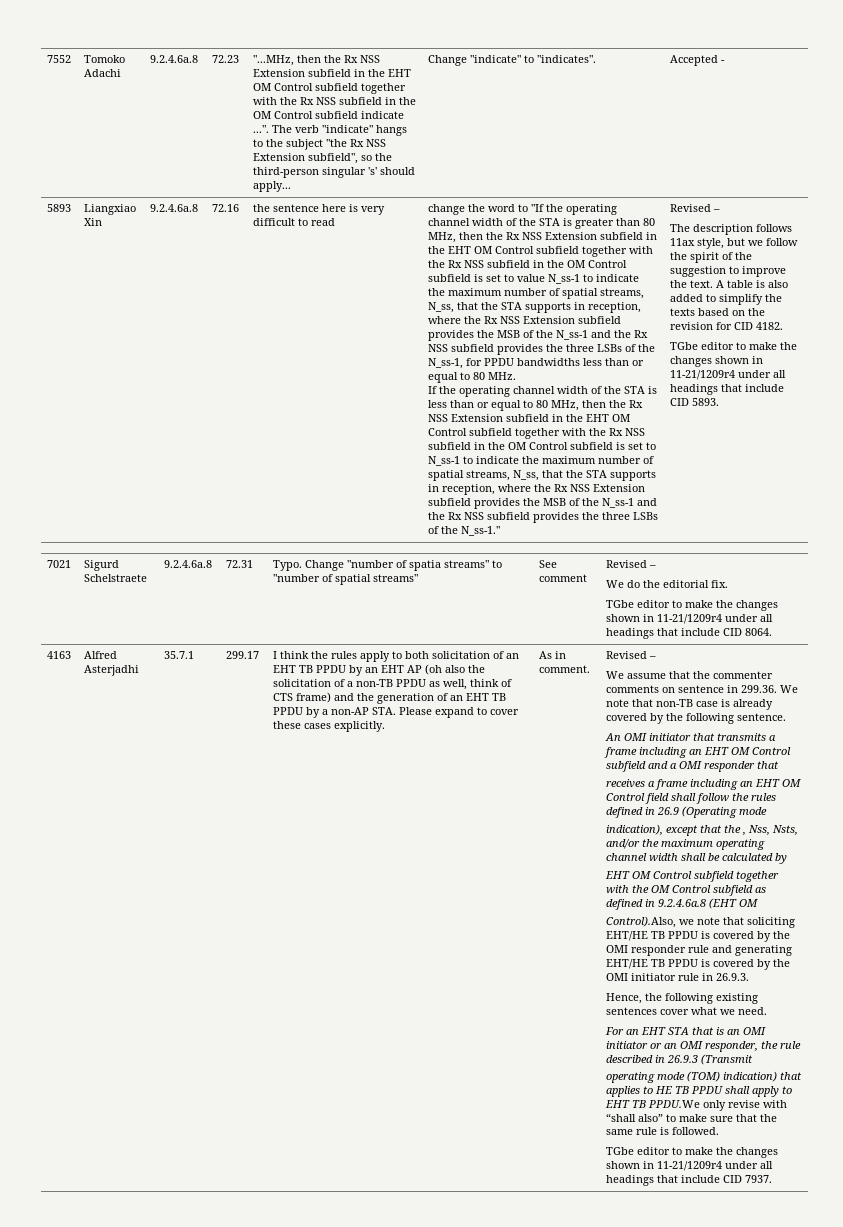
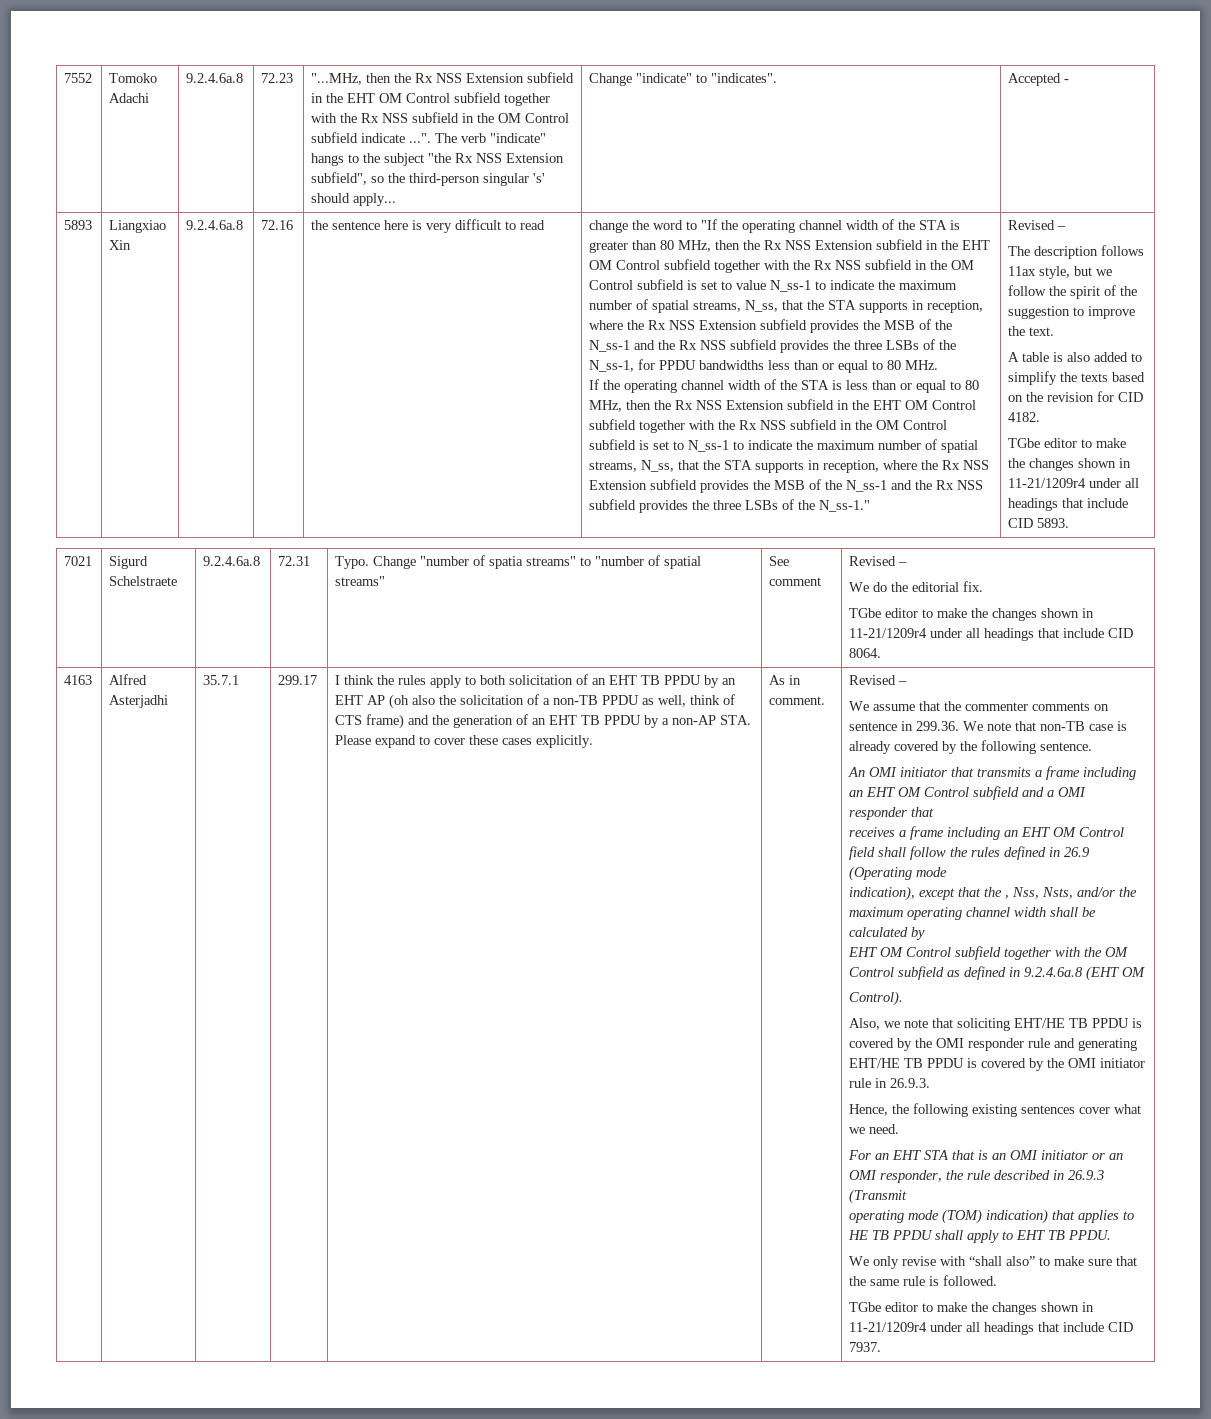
- The description follows 11ax style, but we follow the spirit of the suggestion to improve the text. A table is also added to simplify the texts based on the revision for CID 4182.
+ The description follows 11ax style, but we follow the spirit of the suggestion to improve the text.
+ A table is also added to simplify the texts based on the revision for CID 4182.
- Control).Also, we note that soliciting EHT/HE TB PPDU is covered by the OMI responder rule and generating EHT/HE TB PPDU is covered by the OMI initiator rule in 26.9.3.
+ Control).
+ Also, we note that soliciting EHT/HE TB PPDU is covered by the OMI responder rule and generating EHT/HE TB PPDU is covered by the OMI initiator rule in 26.9.3.
- operating mode (TOM) indication) that applies to HE TB PPDU shall apply to EHT TB PPDU.We only revise with “shall also” to make sure that the same rule is followed.
+ operating mode (TOM) indication) that applies to HE TB PPDU shall apply to EHT TB PPDU.
+ We only revise with “shall also” to make sure that the same rule is followed.

